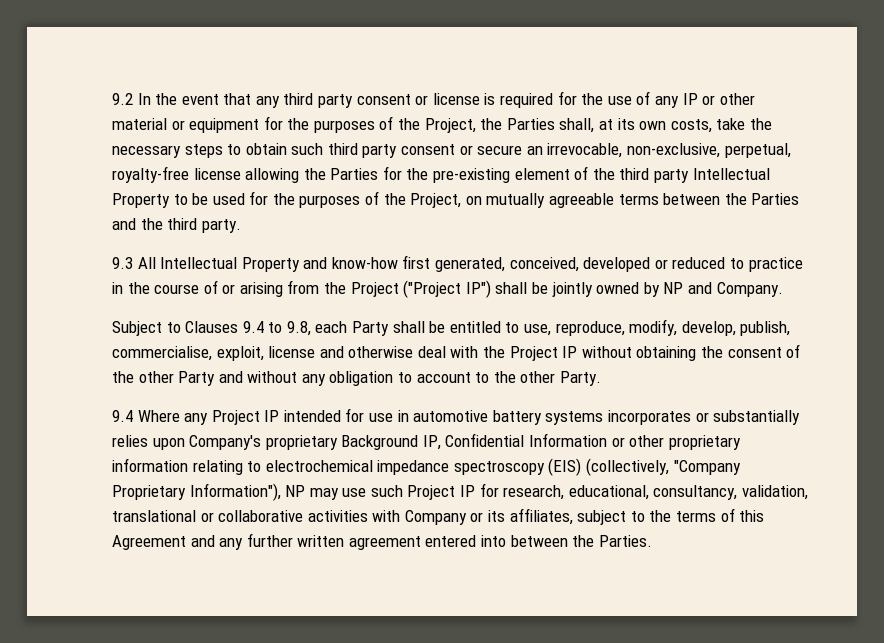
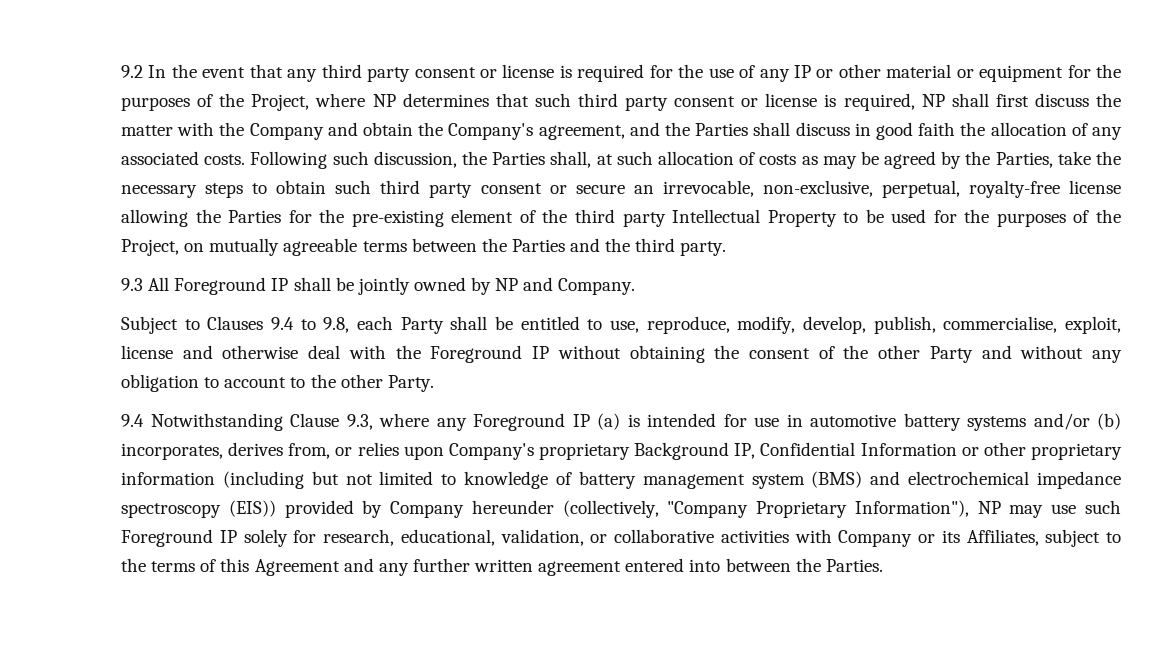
- 9.2 In the event that any third party consent or license is required for the use of any IP or other material or equipment for the purposes of the Project, the Parties shall, at its own costs, take the necessary steps to obtain such third party consent or secure an irrevocable, non-exclusive, perpetual, royalty-free license allowing the Parties for the pre-existing element of the third party Intellectual Property to be used for the purposes of the Project, on mutually agreeable terms between the Parties and the third party.
+ 9.2 In the event that any third party consent or license is required for the use of any IP or other material or equipment for the purposes of the Project, where NP determines that such third party consent or license is required, NP shall first discuss the matter with the Company and obtain the Company's agreement, and the Parties shall discuss in good faith the allocation of any associated costs. Following such discussion, the Parties shall, at such allocation of costs as may be agreed by the Parties, take the necessary steps to obtain such third party consent or secure an irrevocable, non-exclusive, perpetual, royalty-free license allowing the Parties for the pre-existing element of the third party Intellectual Property to be used for the purposes of the Project, on mutually agreeable terms between the Parties and the third party.
- 9.3 All Intellectual Property and know-how first generated, conceived, developed or reduced to practice in the course of or arising from the Project ("Project IP") shall be jointly owned by NP and Company.
+ 9.3 All Foreground IP shall be jointly owned by NP and Company.
- Subject to Clauses 9.4 to 9.8, each Party shall be entitled to use, reproduce, modify, develop, publish, commercialise, exploit, license and otherwise deal with the Project IP without obtaining the consent of the other Party and without any obligation to account to the other Party.
+ Subject to Clauses 9.4 to 9.8, each Party shall be entitled to use, reproduce, modify, develop, publish, commercialise, exploit, license and otherwise deal with the Foreground IP without obtaining the consent of the other Party and without any obligation to account to the other Party.
- 9.4 Where any Project IP intended for use in automotive battery systems incorporates or substantially relies upon Company's proprietary Background IP, Confidential Information or other proprietary information relating to electrochemical impedance spectroscopy (EIS) (collectively, "Company Proprietary Information"), NP may use such Project IP for research, educational, consultancy, validation, translational or collaborative activities with Company or its affiliates, subject to the terms of this Agreement and any further written agreement entered into between the Parties.
+ 9.4 Notwithstanding Clause 9.3, where any Foreground IP (a) is intended for use in automotive battery systems and/or (b) incorporates, derives from, or relies upon Company's proprietary Background IP, Confidential Information or other proprietary information (including but not limited to knowledge of battery management system (BMS) and electrochemical impedance spectroscopy (EIS)) provided by Company hereunder (collectively, "Company Proprietary Information"), NP may use such Foreground IP solely for research, educational, validation, or collaborative activities with Company or its Affiliates, subject to the terms of this Agreement and any further written agreement entered into between the Parties.

